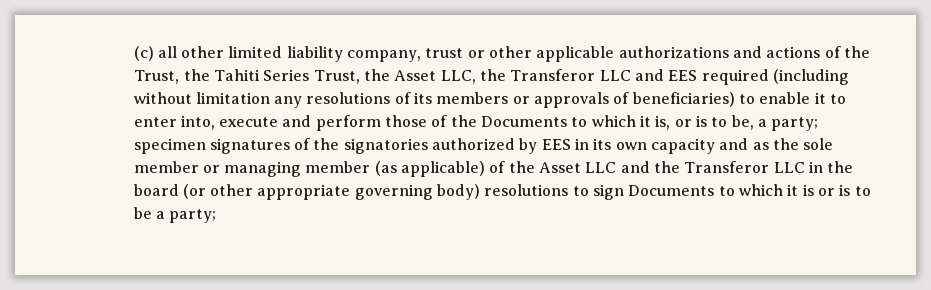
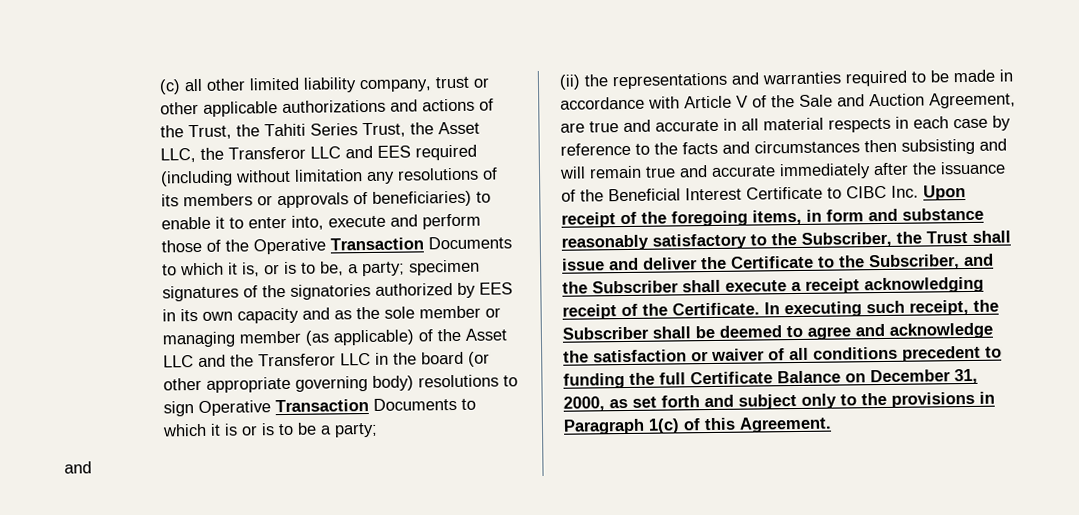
- (c) all other limited liability company, trust or other applicable authorizations and actions of the Trust, the Tahiti Series Trust, the Asset LLC, the Transferor LLC and EES required (including without limitation any resolutions of its members or approvals of beneficiaries) to enable it to enter into, execute and perform those of the Documents to which it is, or is to be, a party;
+ (c) all other limited liability company, trust or other applicable authorizations and actions of the Trust, the Tahiti Series Trust, the Asset LLC, the Transferor LLC and EES required (including without limitation any resolutions of its members or approvals of beneficiaries) to enable it to enter into, execute and perform those of the Operative Transaction Documents to which it is, or is to be, a party;
- specimen signatures of the signatories authorized by EES in its own capacity and as the sole member or managing member (as applicable) of the Asset LLC and the Transferor LLC in the board (or other appropriate governing body) resolutions to sign Documents to which it is or is to be a party;
+ specimen signatures of the signatories authorized by EES in its own capacity and as the sole member or managing member (as applicable) of the Asset LLC and the Transferor LLC in the board (or other appropriate governing body) resolutions to sign Operative Transaction Documents to which it is or is to be a party;
+ and
+ (ii) the representations and warranties required to be made in accordance with Article V of the Sale and Auction Agreement, are true and accurate in all material respects in each case by reference to the facts and circumstances then subsisting and will remain true and accurate immediately after the issuance of the Beneficial Interest Certificate to CIBC Inc. Upon receipt of the foregoing items, in form and substance reasonably satisfactory to the Subscriber, the Trust shall issue and deliver the Certificate to the Subscriber, and the Subscriber shall execute a receipt acknowledging receipt of the Certificate. In executing such receipt, the Subscriber shall be deemed to agree and acknowledge the satisfaction or waiver of all conditions precedent to funding the full Certificate Balance on December 31, 2000, as set forth and subject only to the provisions in Paragraph 1(c) of this Agreement.

